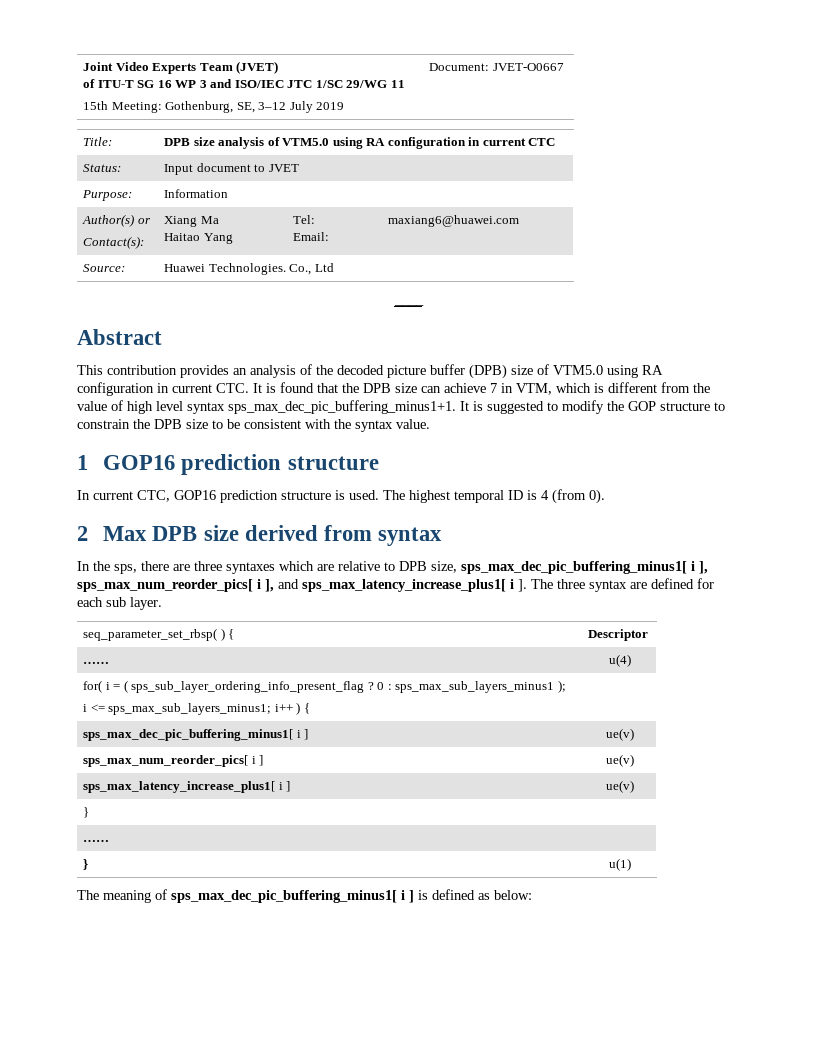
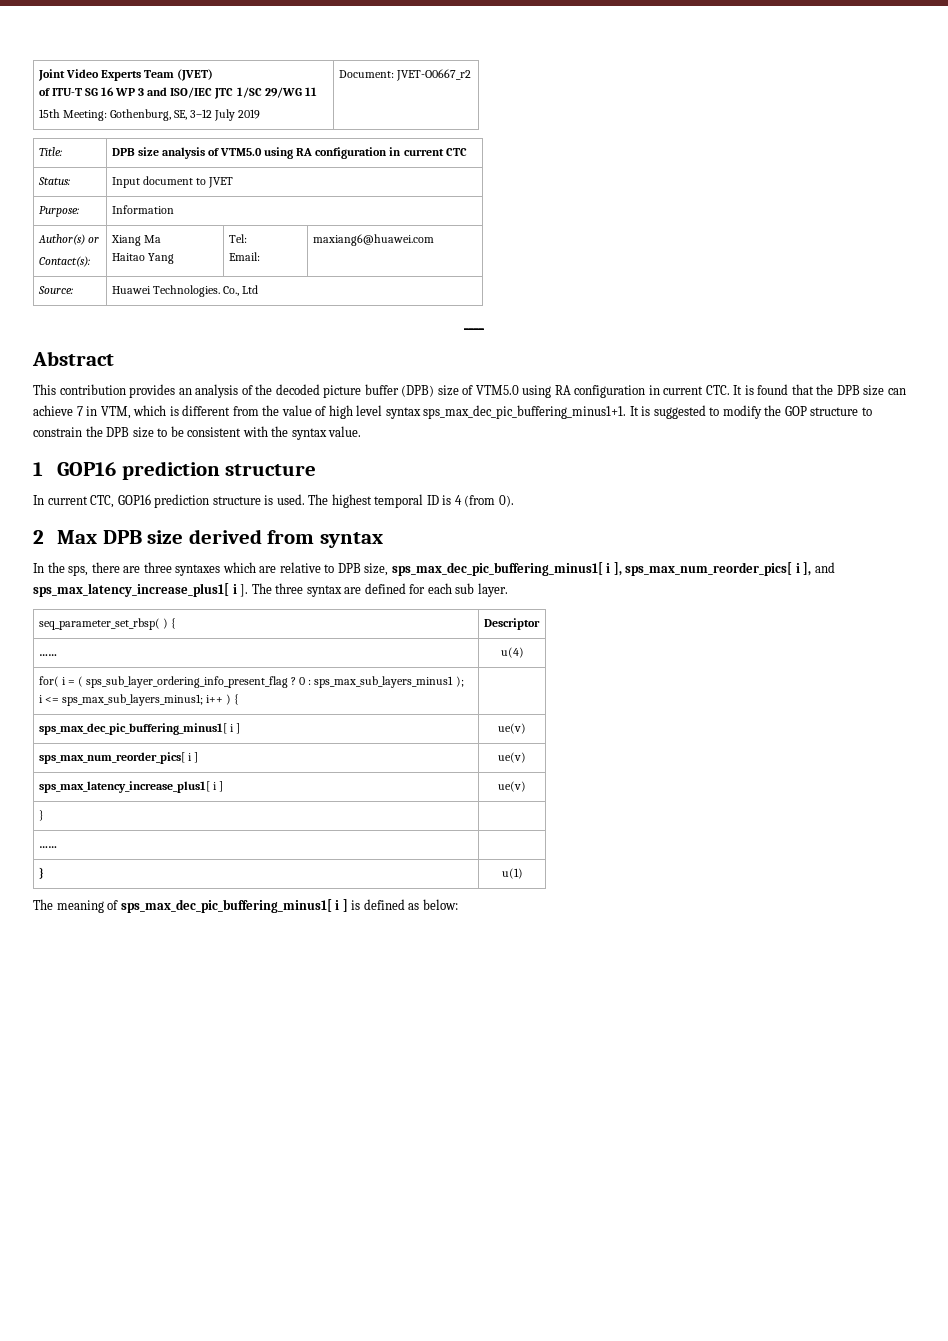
  Joint Video Experts Team (JVET)
  of ITU-T SG 16 WP 3 and ISO/IEC JTC 1/SC 29/WG 11
- 15th Meeting: Gothenburg, SE, 3–12 July 2019 | Document: JVET-O0667
+ 15th Meeting: Gothenburg, SE, 3–12 July 2019 | Document: JVET-O0667_r2

